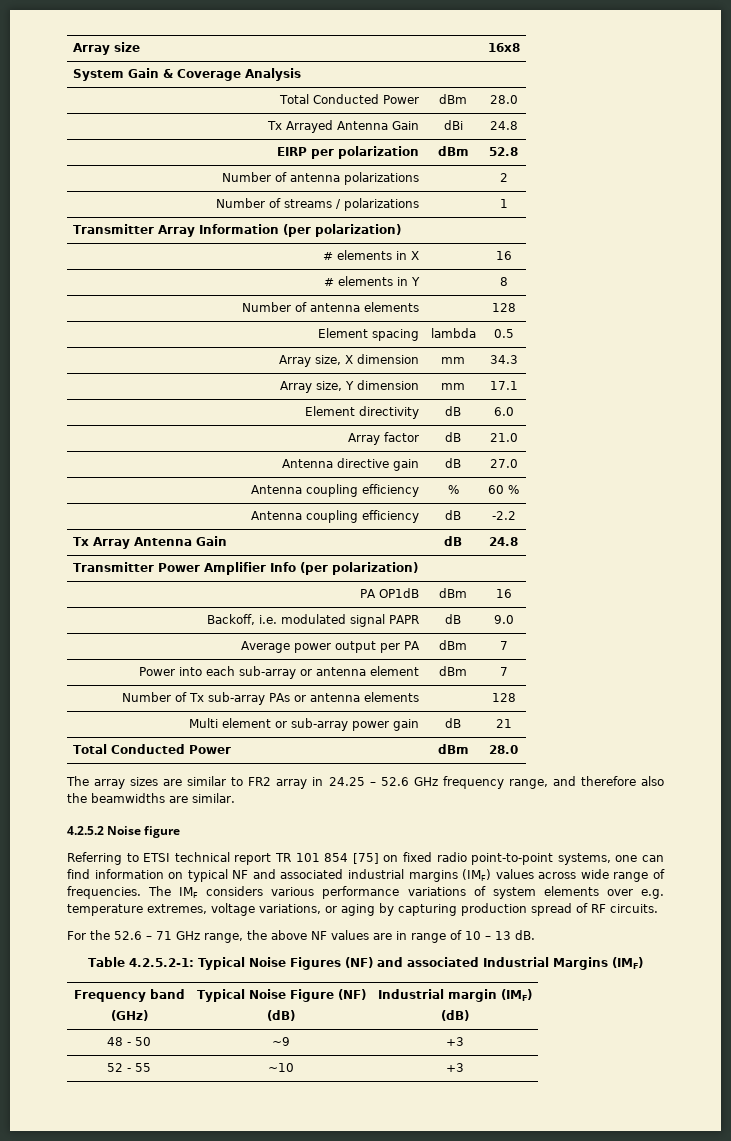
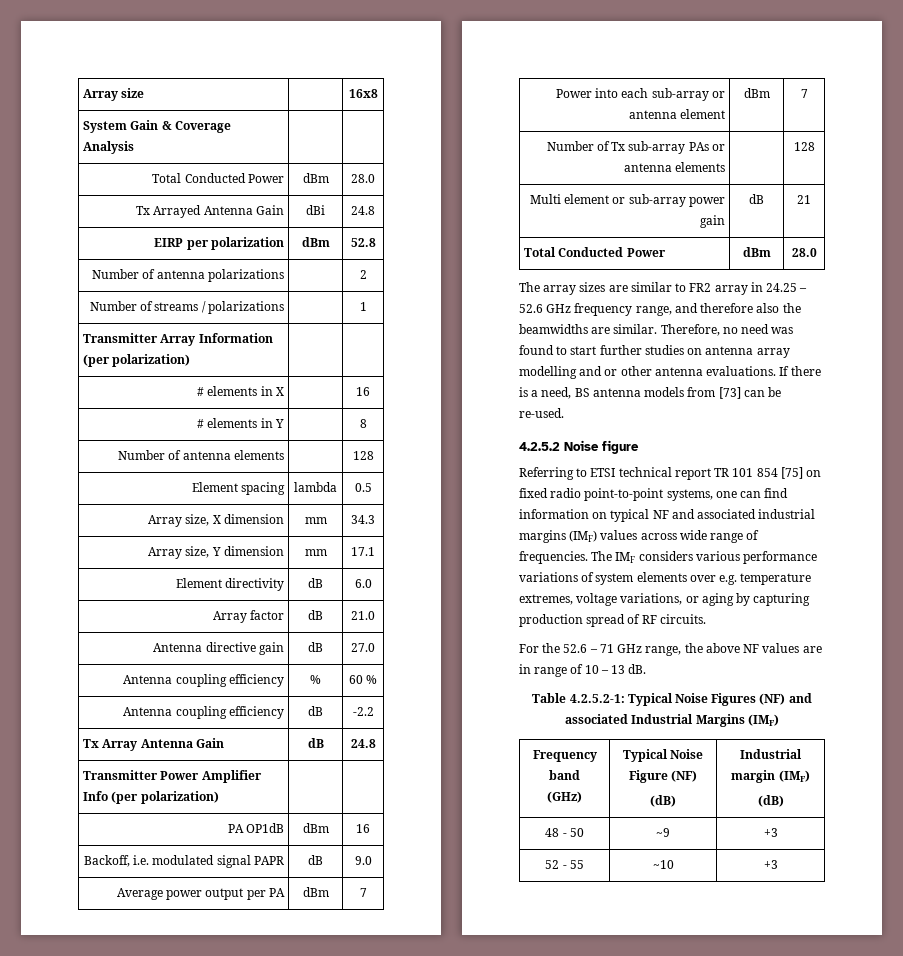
+ Therefore, no need was found to start further studies on antenna array modelling and or other antenna evaluations. If there is a need, BS antenna models from [73] can be re-used.

